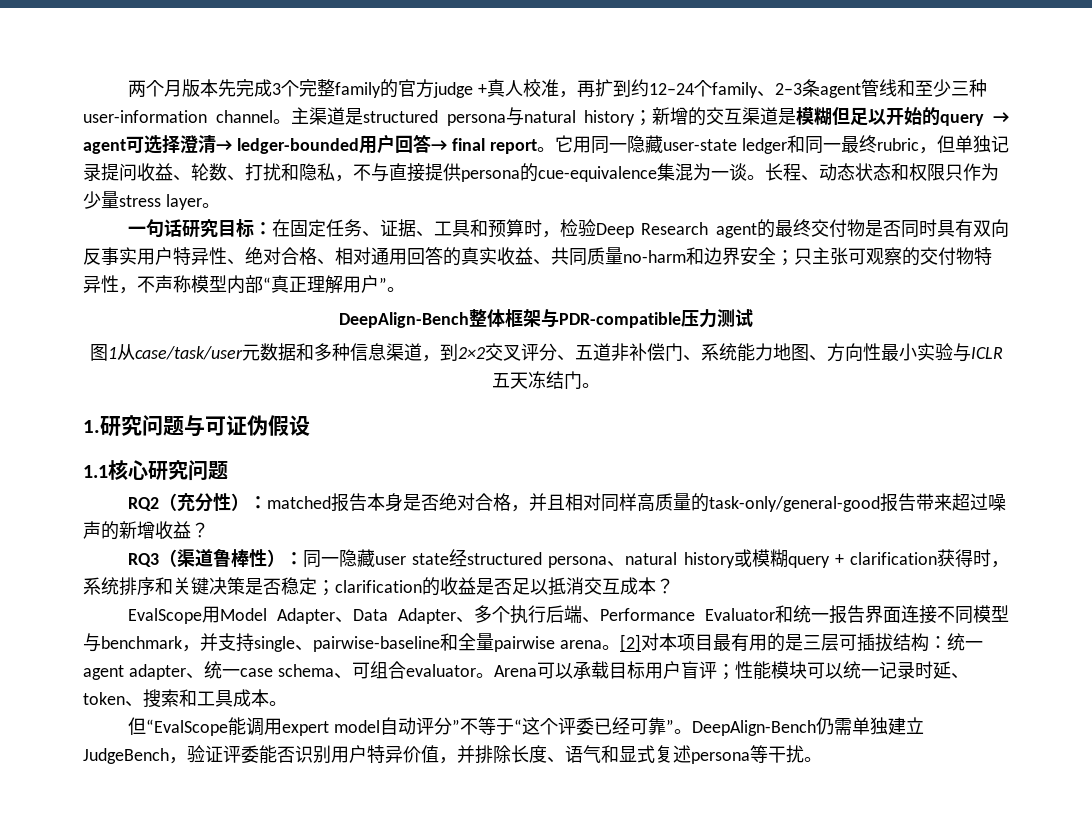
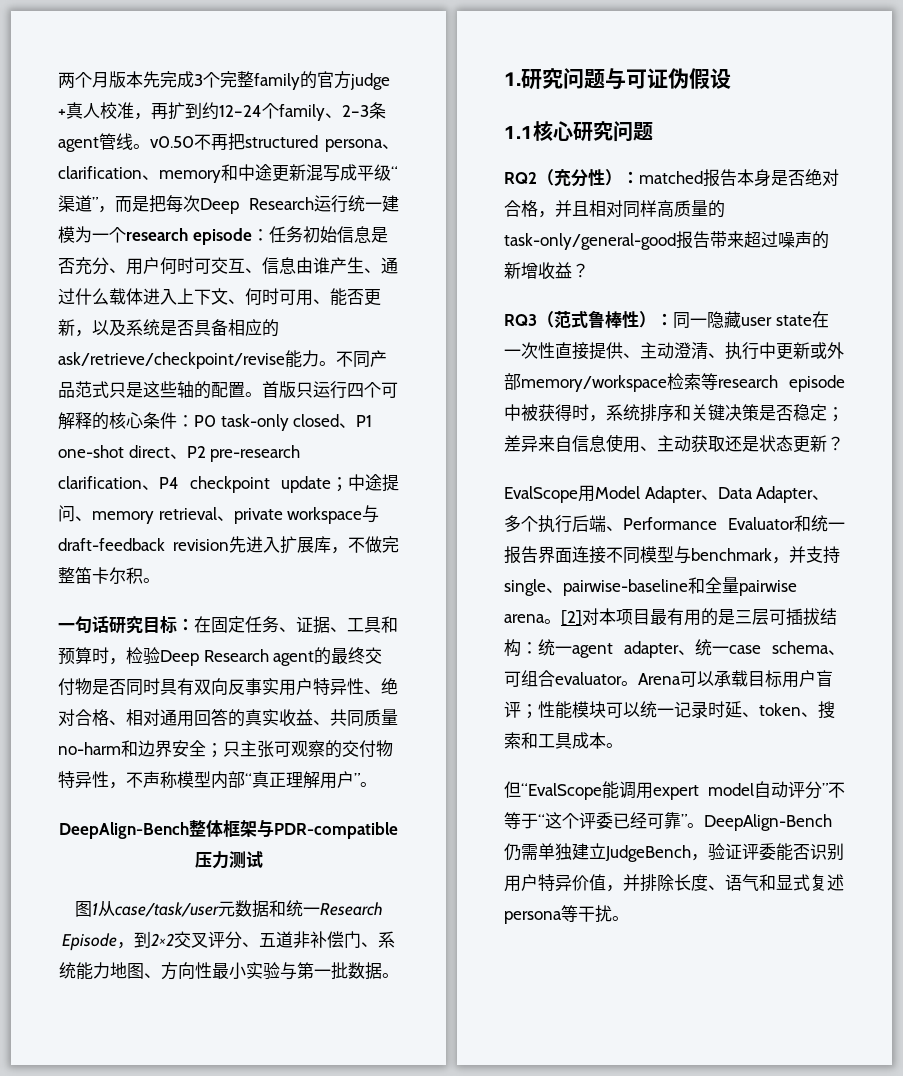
- 两个月版本先完成3个完整family的官方judge +真人校准，再扩到约12–24个family、2–3条agent管线和至少三种user-information channel。主渠道是structured persona与natural history；新增的交互渠道是模糊但足以开始的query → agent可选择澄清→ ledger-bounded用户回答→ final report。它用同一隐藏user-state ledger和同一最终rubric，但单独记录提问收益、轮数、打扰和隐私，不与直接提供persona的cue-equivalence集混为一谈。长程、动态状态和权限只作为少量stress layer。
+ 两个月版本先完成3个完整family的官方judge +真人校准，再扩到约12–24个family、2–3条agent管线。v0.50不再把structured persona、clarification、memory和中途更新混写成平级“渠道”，而是把每次Deep Research运行统一建模为一个research episode：任务初始信息是否充分、用户何时可交互、信息由谁产生、通过什么载体进入上下文、何时可用、能否更新，以及系统是否具备相应的ask/retrieve/checkpoint/revise能力。不同产品范式只是这些轴的配置。首版只运行四个可解释的核心条件：P0 task-only closed、P1 one-shot direct、P2 pre-research clarification、P4 checkpoint update；中途提问、memory retrieval、private workspace与draft-feedback revision先进入扩展库，不做完整笛卡尔积。
- 图1从case/task/user元数据和多种信息渠道，到2×2交叉评分、五道非补偿门、系统能力地图、方向性最小实验与ICLR五天冻结门。
+ 图1从case/task/user元数据和统一Research Episode，到2×2交叉评分、五道非补偿门、系统能力地图、方向性最小实验与第一批数据。
- RQ3（渠道鲁棒性）：同一隐藏user state经structured persona、natural history或模糊query + clarification获得时，系统排序和关键决策是否稳定；clarification的收益是否足以抵消交互成本？
+ RQ3（范式鲁棒性）：同一隐藏user state在一次性直接提供、主动澄清、执行中更新或外部memory/workspace检索等research episode中被获得时，系统排序和关键决策是否稳定；差异来自信息使用、主动获取还是状态更新？

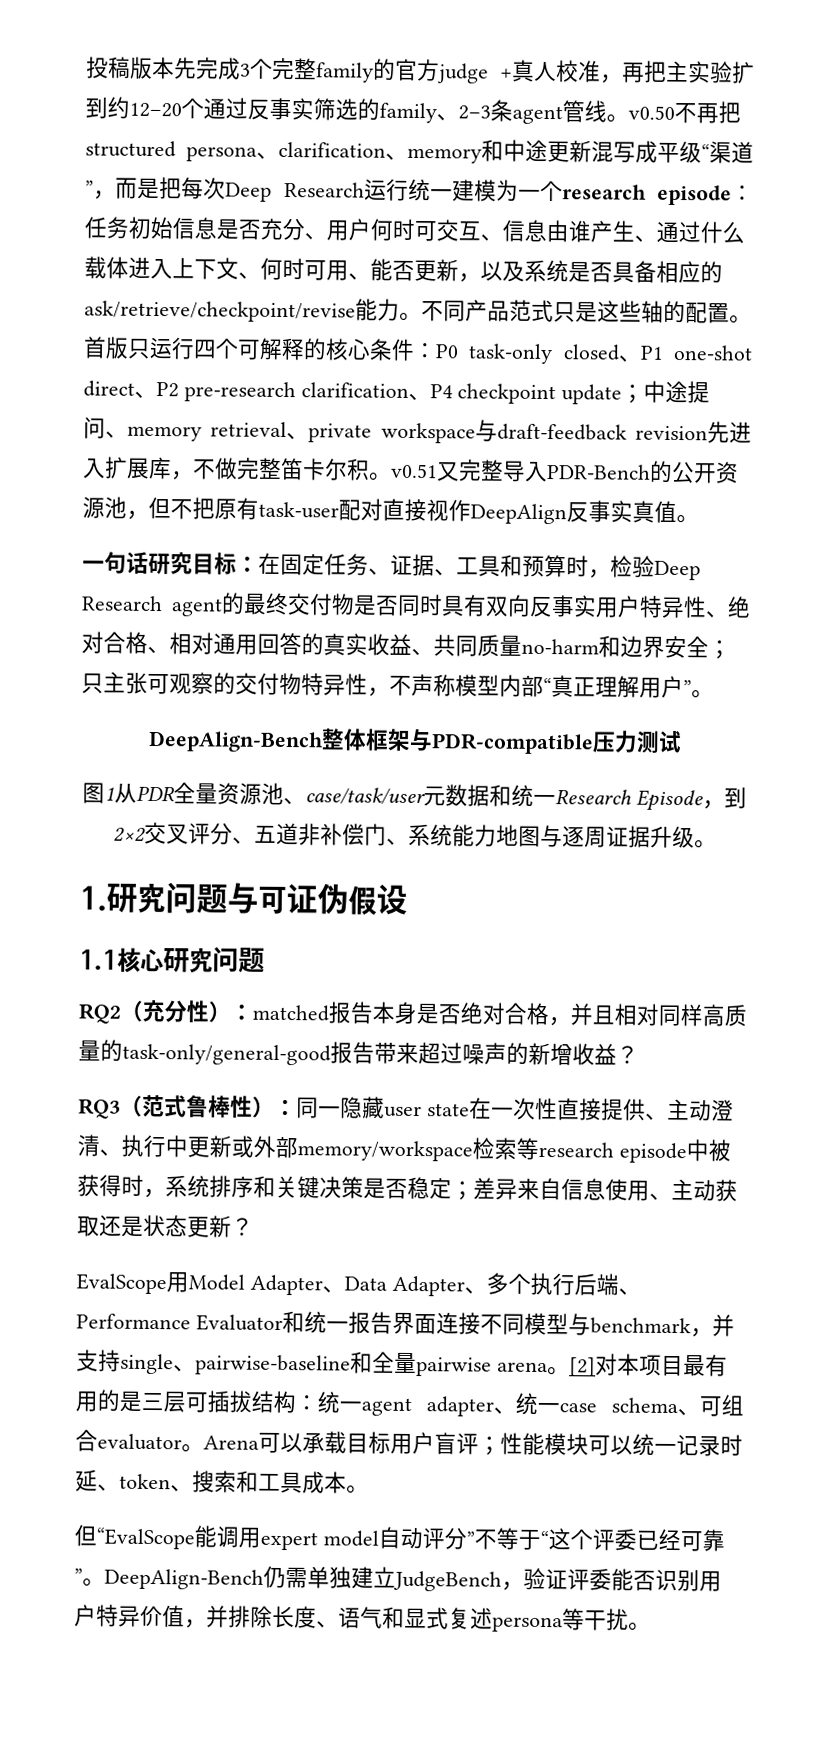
- 两个月版本先完成3个完整family的官方judge +真人校准，再扩到约12–24个family、2–3条agent管线。v0.50不再把structured persona、clarification、memory和中途更新混写成平级“渠道”，而是把每次Deep Research运行统一建模为一个research episode：
+ 投稿版本先完成3个完整family的官方judge +真人校准，再把主实验扩到约12–20个通过反事实筛选的family、2–3条agent管线。v0.50不再把structured persona、clarification、memory和中途更新混写成平级“渠道”，而是把每次Deep Research运行统一建模为一个research episode：
- 首版只运行四个可解释的核心条件：P0 task-only closed、P1 one-shot direct、P2 pre-research clarification、P4 checkpoint update；中途提问、memory retrieval、private workspace与draft-feedback revision先进入扩展库，不做完整笛卡尔积。
+ 首版只运行四个可解释的核心条件：P0 task-only closed、P1 one-shot direct、P2 pre-research clarification、P4 checkpoint update；中途提问、memory retrieval、private workspace与draft-feedback revision先进入扩展库，不做完整笛卡尔积。v0.51又完整导入PDR-Bench的公开资源池，但不把原有task-user配对直接视作DeepAlign反事实真值。
- 图1从case/task/user元数据和统一Research Episode，到2×2交叉评分、五道非补偿门、系统能力地图、方向性最小实验与第一批数据。
+ 图1从PDR全量资源池、case/task/user元数据和统一Research Episode，到2×2交叉评分、五道非补偿门、系统能力地图与逐周证据升级。

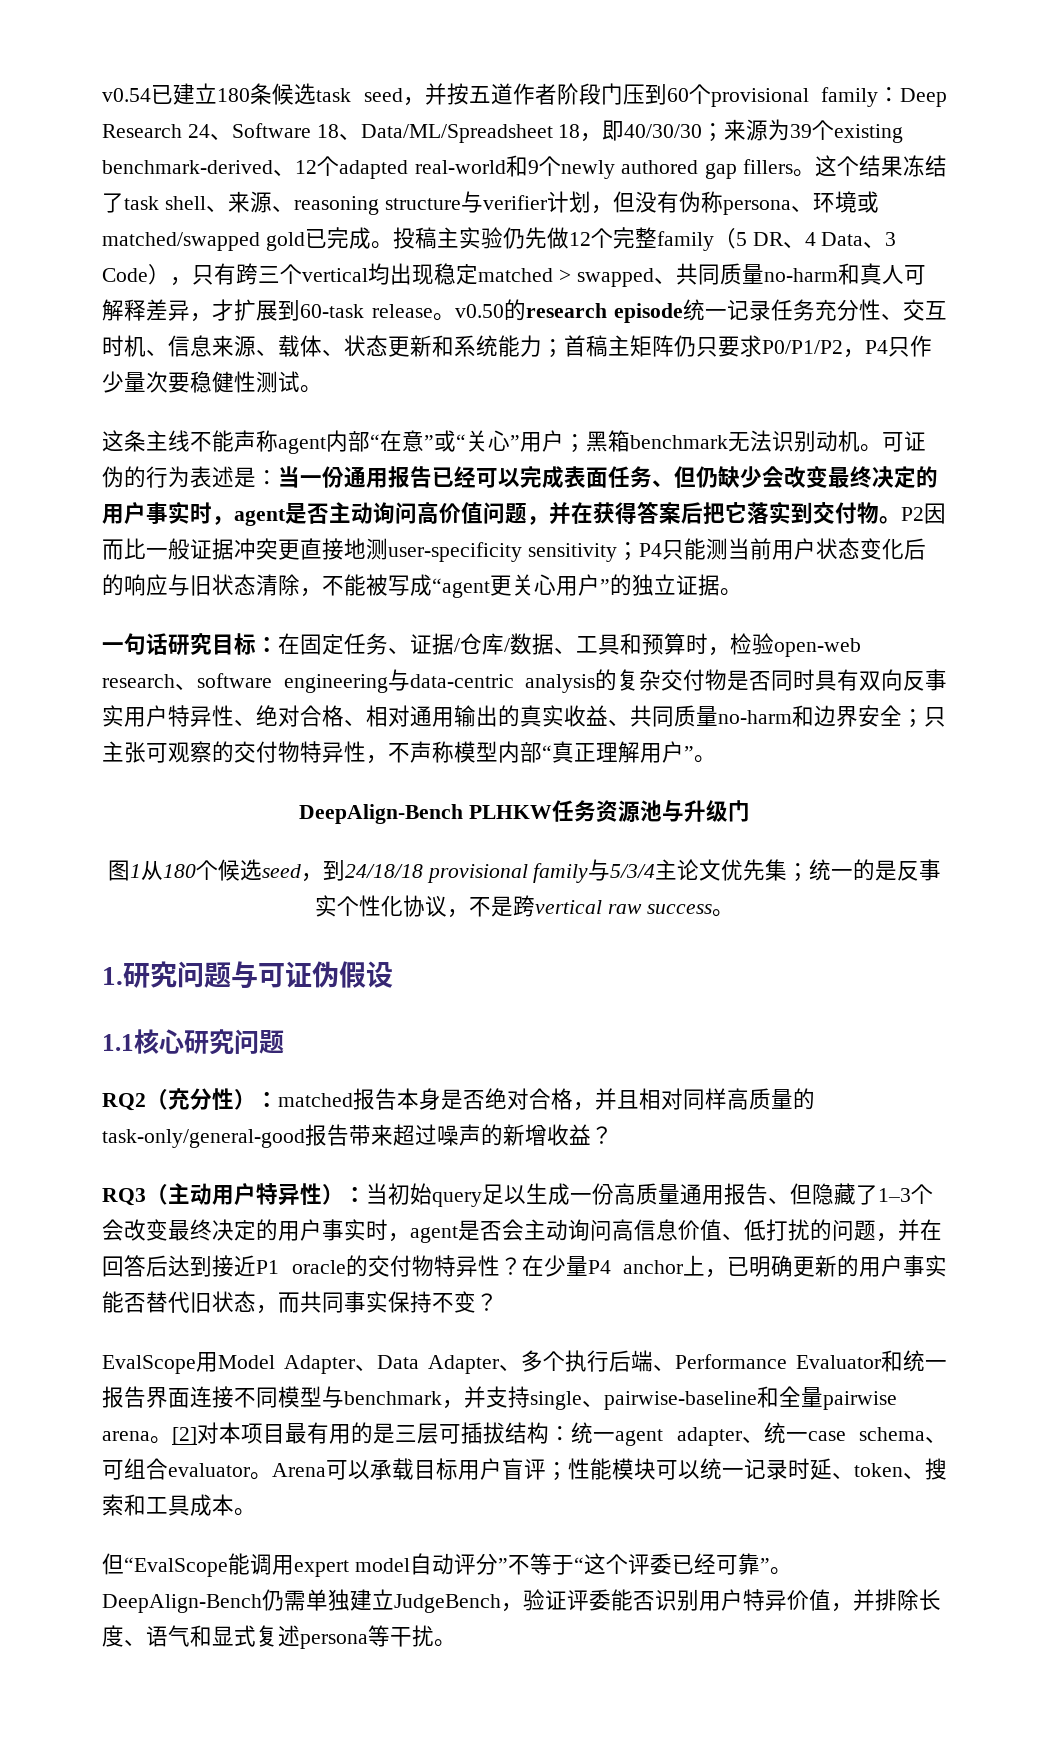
- 投稿版本先完成3个完整family的官方judge +真人校准，再把主实验扩到约12–20个通过反事实筛选的family、2–3条agent管线。v0.50不再把structured persona、clarification、memory和中途更新混写成平级“渠道”，而是把每次Deep Research运行统一建模为一个research episode：任务初始信息是否充分、用户何时可交互、信息由谁产生、通过什么载体进入上下文、何时可用、能否更新，以及系统是否具备相应的ask/retrieve/checkpoint/revise能力。不同产品范式只是这些轴的配置。首版只运行四个可解释的核心条件：P0 task-only closed、P1 one-shot direct、P2 pre-research clarification、P4 checkpoint update；中途提问、memory retrieval、private workspace与draft-feedback revision先进入扩展库，不做完整笛卡尔积。v0.51又完整导入PDR-Bench的公开资源池，但不把原有task-user配对直接视作DeepAlign反事实真值。
+ v0.54已建立180条候选task seed，并按五道作者阶段门压到60个provisional family：Deep Research 24、Software 18、Data/ML/Spreadsheet 18，即40/30/30；来源为39个existing benchmark-derived、12个adapted real-world和9个newly authored gap fillers。这个结果冻结了task shell、来源、reasoning structure与verifier计划，但没有伪称persona、环境或matched/swapped gold已完成。投稿主实验仍先做12个完整family（5 DR、4 Data、3 Code），只有跨三个vertical均出现稳定matched > swapped、共同质量no-harm和真人可解释差异，才扩展到60-task release。v0.50的research episode统一记录任务充分性、交互时机、信息来源、载体、状态更新和系统能力；首稿主矩阵仍只要求P0/P1/P2，P4只作少量次要稳健性测试。
+ 这条主线不能声称agent内部“在意”或“关心”用户；黑箱benchmark无法识别动机。可证伪的行为表述是：当一份通用报告已经可以完成表面任务、但仍缺少会改变最终决定的用户事实时，agent是否主动询问高价值问题，并在获得答案后把它落实到交付物。P2因而比一般证据冲突更直接地测user-specificity sensitivity；P4只能测当前用户状态变化后的响应与旧状态清除，不能被写成“agent更关心用户”的独立证据。
- 一句话研究目标：在固定任务、证据、工具和预算时，检验Deep Research agent的最终交付物是否同时具有双向反事实用户特异性、绝对合格、相对通用回答的真实收益、共同质量no-harm和边界安全；只主张可观察的交付物特异性，不声称模型内部“真正理解用户”。
+ 一句话研究目标：在固定任务、证据/仓库/数据、工具和预算时，检验open-web research、software engineering与data-centric analysis的复杂交付物是否同时具有双向反事实用户特异性、绝对合格、相对通用输出的真实收益、共同质量no-harm和边界安全；只主张可观察的交付物特异性，不声称模型内部“真正理解用户”。
- DeepAlign-Bench整体框架与PDR-compatible压力测试
- 图1从PDR全量资源池、case/task/user元数据和统一Research Episode，到2×2交叉评分、五道非补偿门、系统能力地图与逐周证据升级。
+ DeepAlign-Bench PLHKW任务资源池与升级门
+ 图1从180个候选seed，到24/18/18 provisional family与5/3/4主论文优先集；统一的是反事实个性化协议，不是跨vertical raw success。
- RQ3（范式鲁棒性）：同一隐藏user state在一次性直接提供、主动澄清、执行中更新或外部memory/workspace检索等research episode中被获得时，系统排序和关键决策是否稳定；差异来自信息使用、主动获取还是状态更新？
+ RQ3（主动用户特异性）：当初始query足以生成一份高质量通用报告、但隐藏了1–3个会改变最终决定的用户事实时，agent是否会主动询问高信息价值、低打扰的问题，并在回答后达到接近P1 oracle的交付物特异性？在少量P4 anchor上，已明确更新的用户事实能否替代旧状态，而共同事实保持不变？

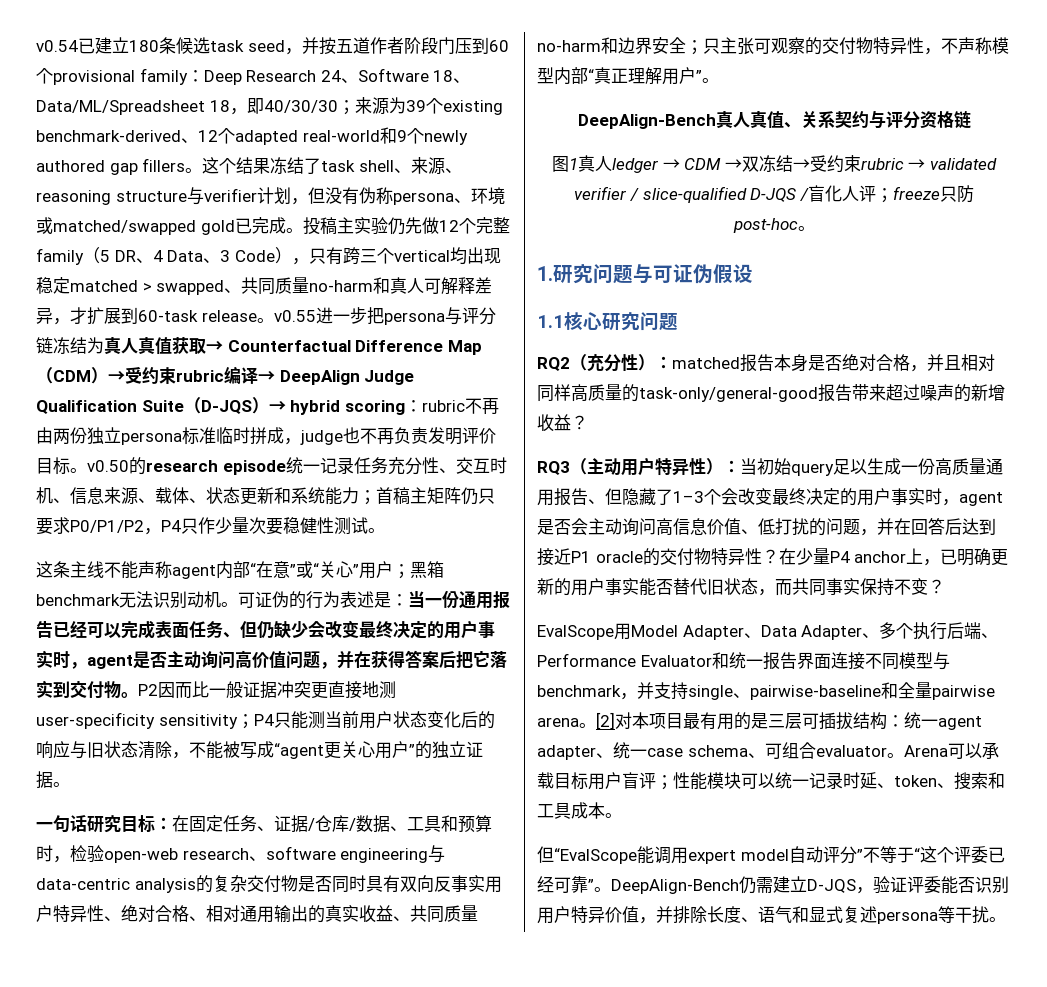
- 投稿主实验仍先做12个完整family（5 DR、4 Data、3 Code），只有跨三个vertical均出现稳定matched > swapped、共同质量no-harm和真人可解释差异，才扩展到60-task release。v0.50的research episode统一记录任务充分性、交互时机、信息来源、载体、状态更新和系统能力；
+ 投稿主实验仍先做12个完整family（5 DR、4 Data、3 Code），只有跨三个vertical均出现稳定matched > swapped、共同质量no-harm和真人可解释差异，才扩展到60-task release。v0.55进一步把persona与评分链冻结为真人真值获取→ Counterfactual Difference Map（CDM）→受约束rubric编译→ DeepAlign Judge Qualification Suite（D-JQS）→ hybrid scoring：rubric不再由两份独立persona标准临时拼成，judge也不再负责发明评价目标。v0.50的research episode统一记录任务充分性、交互时机、信息来源、载体、状态更新和系统能力；
- DeepAlign-Bench PLHKW任务资源池与升级门
- 图1从180个候选seed，到24/18/18 provisional family与5/3/4主论文优先集；统一的是反事实个性化协议，不是跨vertical raw success。
+ DeepAlign-Bench真人真值、关系契约与评分资格链
+ 图1真人ledger → CDM →双冻结→受约束rubric → validated verifier / slice-qualified D-JQS /盲化人评；freeze只防post-hoc。
- DeepAlign-Bench仍需单独建立JudgeBench，验证评委能否识别用户特异价值，并排除长度、语气和显式复述persona等干扰。
+ DeepAlign-Bench仍需建立D-JQS，验证评委能否识别用户特异价值，并排除长度、语气和显式复述persona等干扰。

